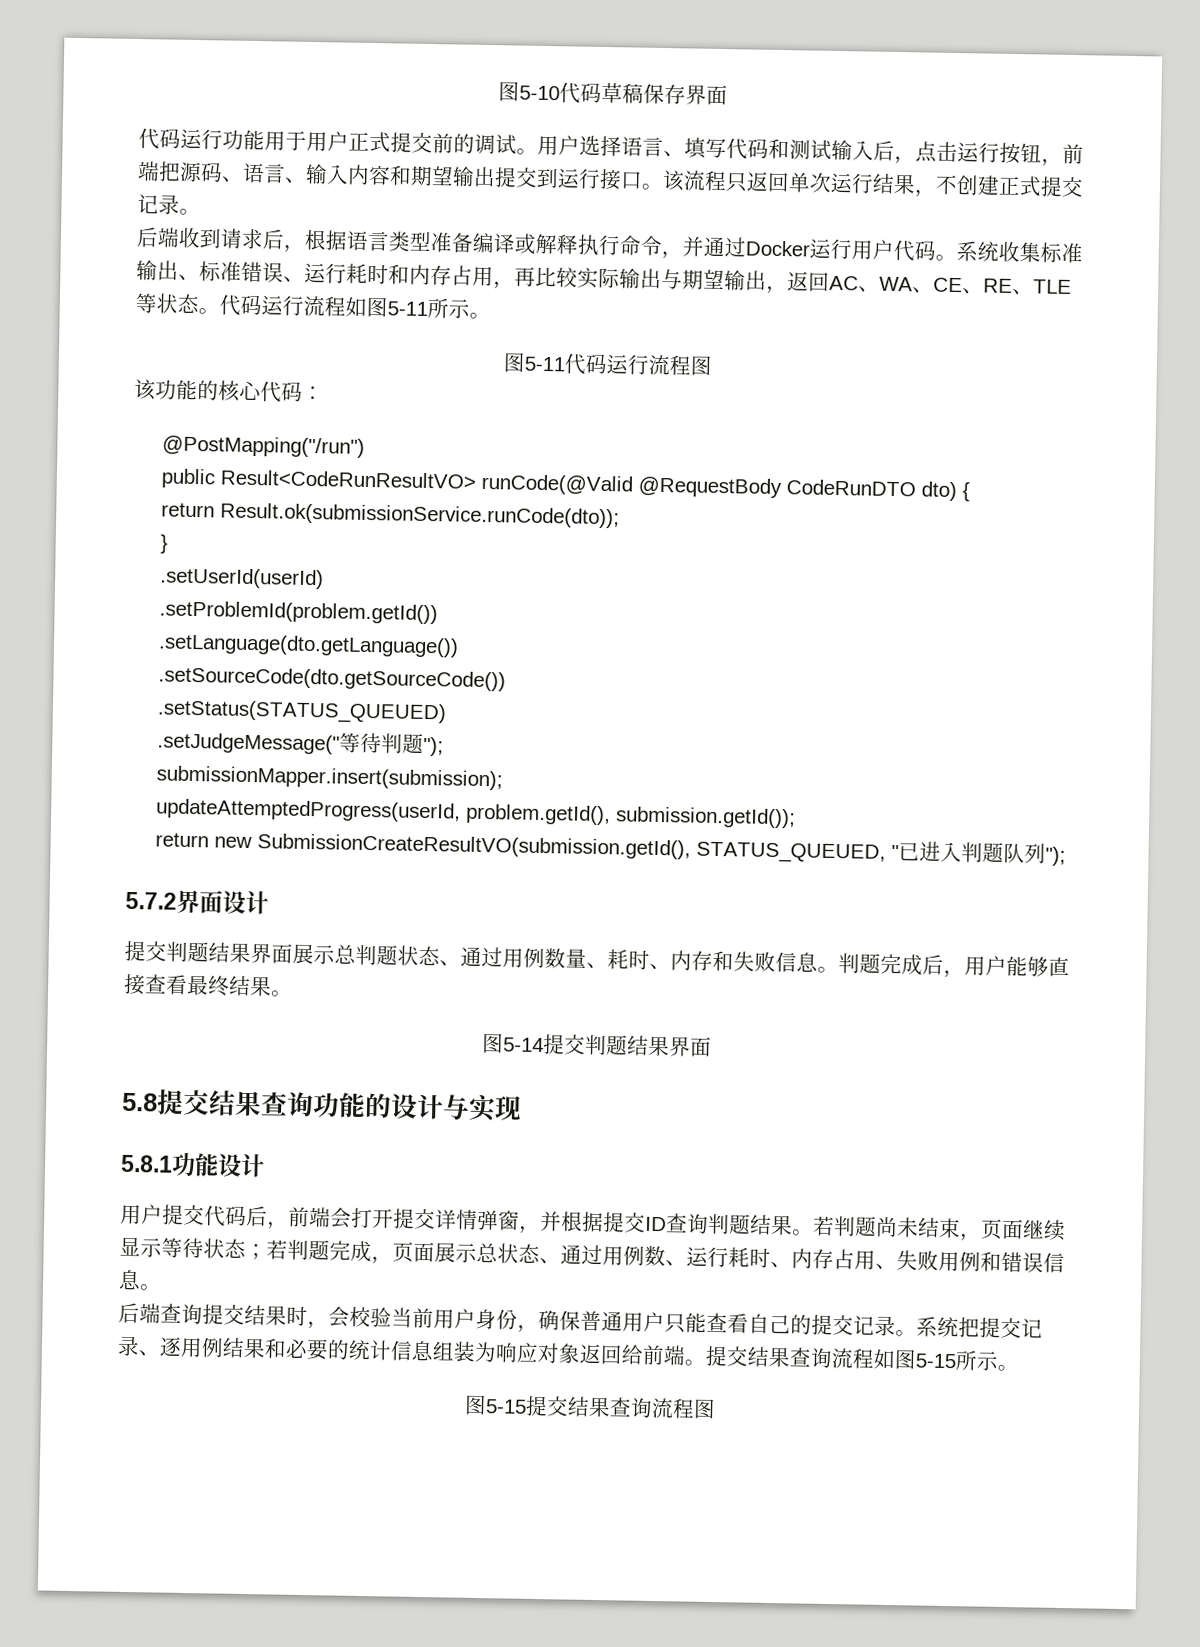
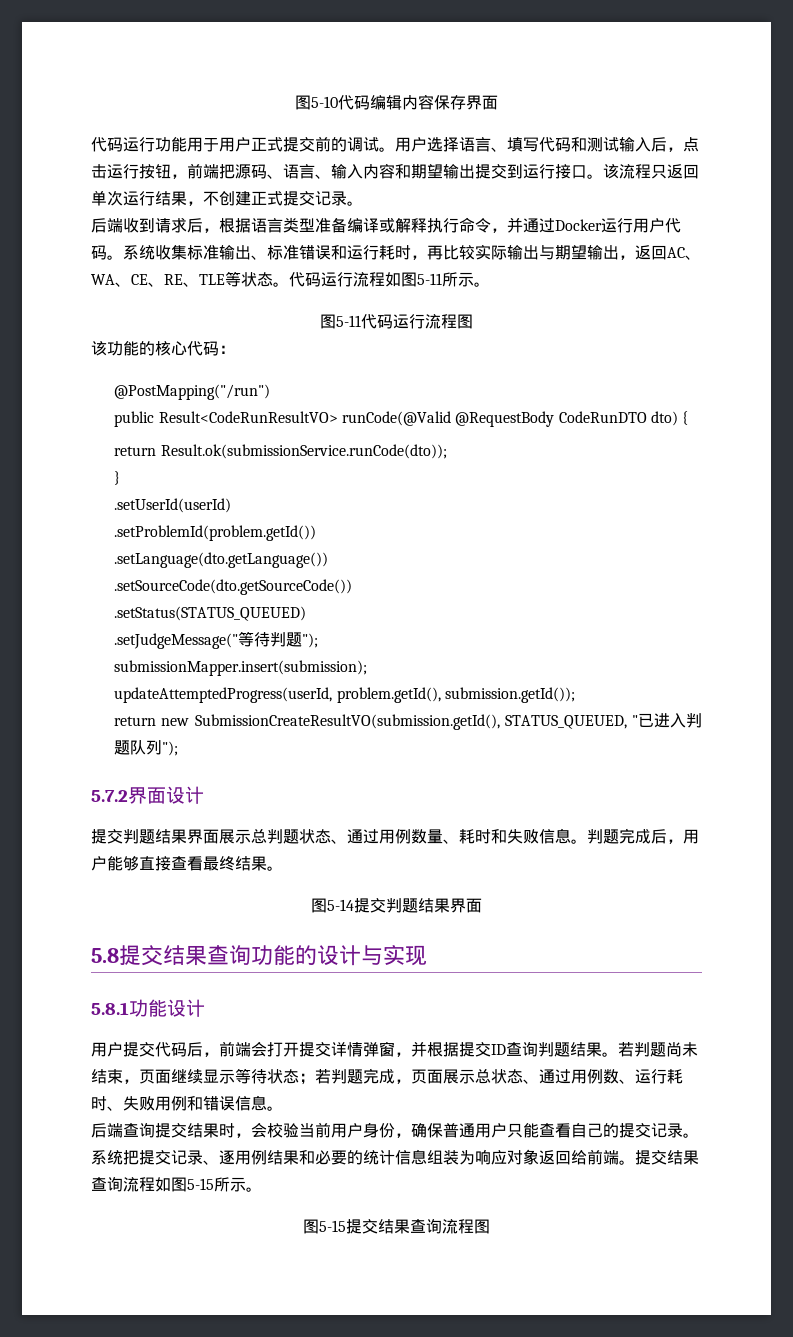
- 图5-10代码草稿保存界面
+ 图5-10代码编辑内容保存界面
- 系统收集标准输出、标准错误、运行耗时和内存占用，再比较实际输出与期望输出，返回AC、WA、CE、RE、TLE等状态。
+ 系统收集标准输出、标准错误和运行耗时，再比较实际输出与期望输出，返回AC、WA、CE、RE、TLE等状态。
- 提交判题结果界面展示总判题状态、通过用例数量、耗时、内存和失败信息。
+ 提交判题结果界面展示总判题状态、通过用例数量、耗时和失败信息。
- 若判题尚未结束，页面继续显示等待状态；若判题完成，页面展示总状态、通过用例数、运行耗时、内存占用、失败用例和错误信息。
+ 若判题尚未结束，页面继续显示等待状态；若判题完成，页面展示总状态、通过用例数、运行耗时、失败用例和错误信息。

